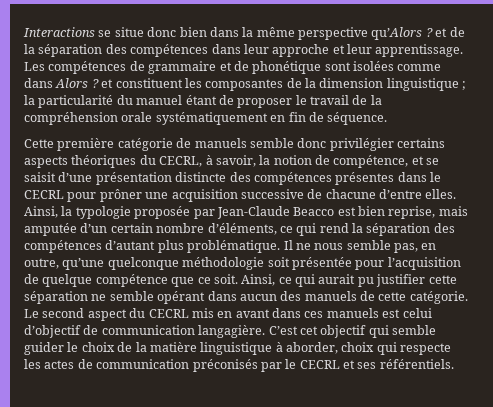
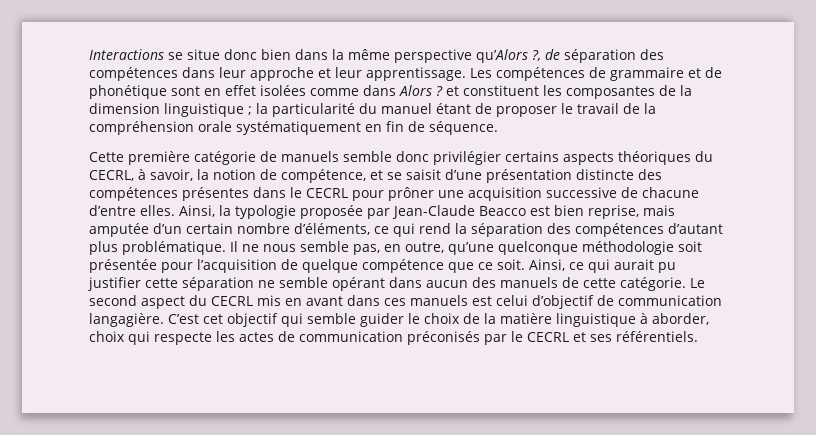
- Interactions se situe donc bien dans la même perspective qu’Alors ? et de la séparation des compétences dans leur approche et leur apprentissage.
+ Interactions se situe donc bien dans la même perspective qu’Alors ?, de séparation des compétences dans leur approche et leur apprentissage.
- Les compétences de grammaire et de phonétique sont isolées comme dans Alors ? et constituent les composantes de la dimension linguistique ; la particularité du manuel étant de proposer le travail de la compréhension orale systématiquement en fin de séquence.
+ Les compétences de grammaire et de phonétique sont en effet isolées comme dans Alors ? et constituent les composantes de la dimension linguistique ; la particularité du manuel étant de proposer le travail de la compréhension orale systématiquement en fin de séquence.

